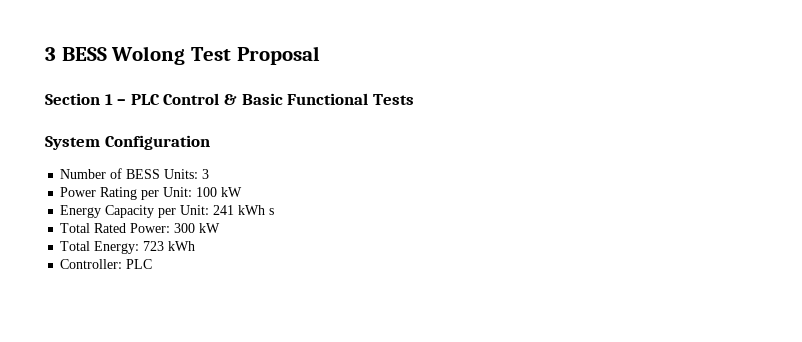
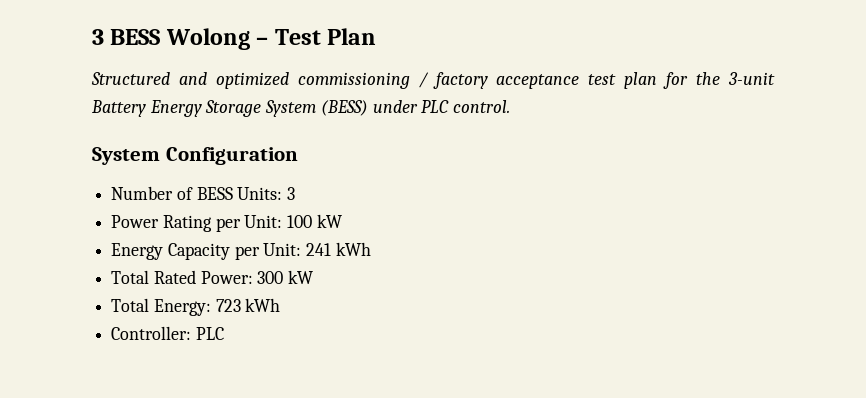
- 3 BESS Wolong Test Proposal
- Section 1 – PLC Control & Basic Functional Tests
+ 3 BESS Wolong – Test Plan
+ Structured and optimized commissioning / factory acceptance test plan for the 3-unit Battery Energy Storage System (BESS) under PLC control.
- Energy Capacity per Unit: 241 kWh s
+ Energy Capacity per Unit: 241 kWh

